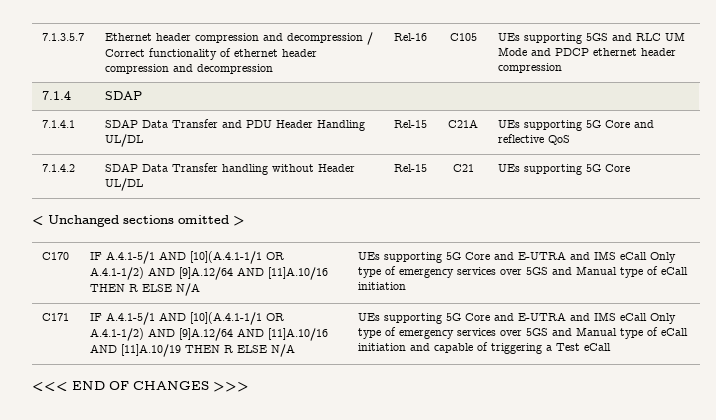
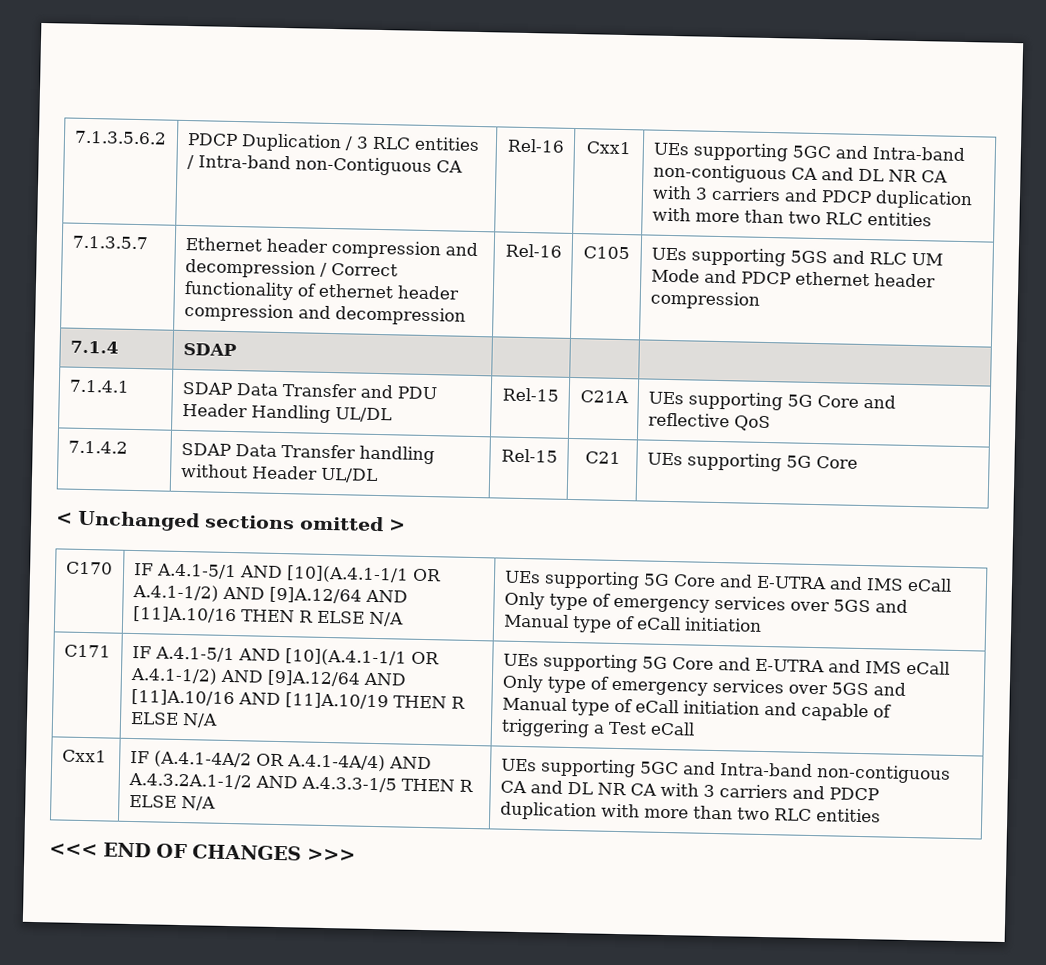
+ 7.1.3.5.6.2 | PDCP Duplication / 3 RLC entities / Intra-band non-Contiguous CA | Rel-16 | Cxx1 | UEs supporting 5GC and Intra-band non-contiguous CA and DL NR CA with 3 carriers and PDCP duplication with more than two RLC entities
+ Cxx1 | IF (A.4.1-4A/2 OR A.4.1-4A/4) AND A.4.3.2A.1-1/2 AND A.4.3.3-1/5 THEN R ELSE N/A | UEs supporting 5GC and Intra-band non-contiguous CA and DL NR CA with 3 carriers and PDCP duplication with more than two RLC entities

